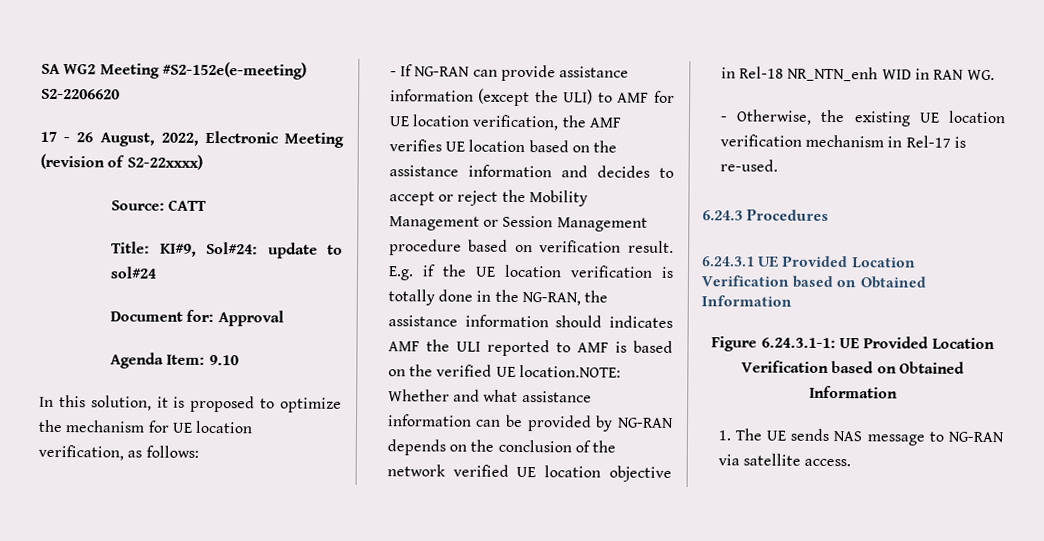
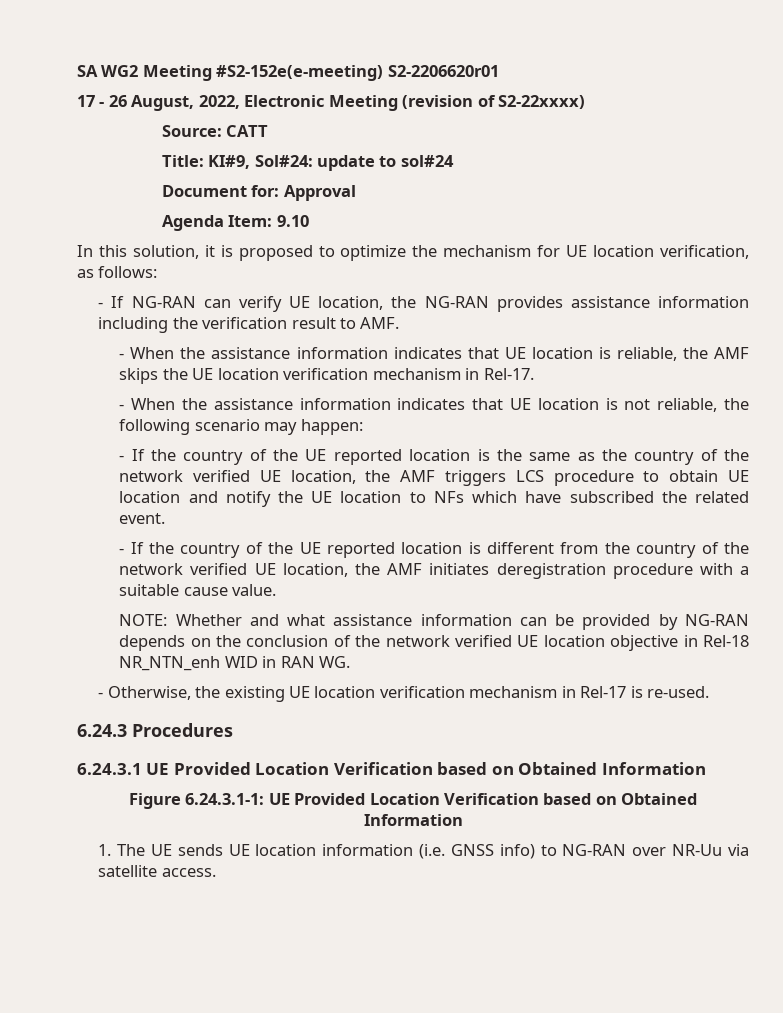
- SA WG2 Meeting #S2-152e(e-meeting) S2-2206620
+ SA WG2 Meeting #S2-152e(e-meeting) S2-2206620r01
- - If NG-RAN can provide assistance information (except the ULI) to AMF for UE location verification, the AMF verifies UE location based on the assistance information and decides to accept or reject the Mobility Management or Session Management procedure based on verification result. E.g. if the UE location verification is totally done in the NG-RAN, the assistance information should indicates AMF the ULI reported to AMF is based on the verified UE location.NOTE: Whether and what assistance information can be provided by NG-RAN depends on the conclusion of the network verified UE location objective in Rel-18 NR_NTN_enh WID in RAN WG.
+ - If NG-RAN can verify UE location, the NG-RAN provides assistance information including the verification result to AMF.
+ - When the assistance information indicates that UE location is reliable, the AMF skips the UE location verification mechanism in Rel-17.
+ - When the assistance information indicates that UE location is not reliable, the following scenario may happen:
+ - If the country of the UE reported location is the same as the country of the network verified UE location, the AMF triggers LCS procedure to obtain UE location and notify the UE location to NFs which have subscribed the related event.
+ - If the country of the UE reported location is different from the country of the network verified UE location, the AMF initiates deregistration procedure with a suitable cause value.
+ NOTE: Whether and what assistance information can be provided by NG-RAN depends on the conclusion of the network verified UE location objective in Rel-18 NR_NTN_enh WID in RAN WG.
- 1. The UE sends NAS message to NG-RAN via satellite access.
+ 1. The UE sends UE location information (i.e. GNSS info) to NG-RAN over NR-Uu via satellite access.

